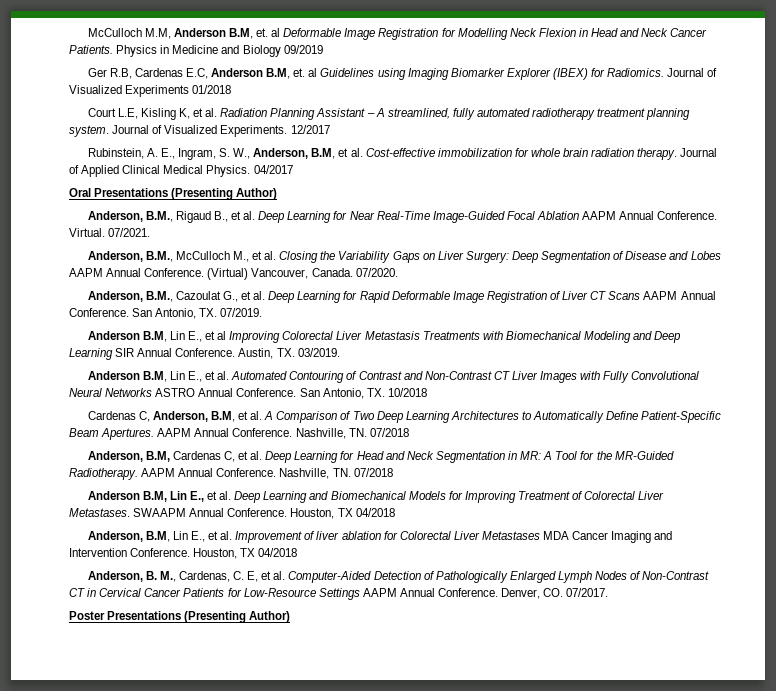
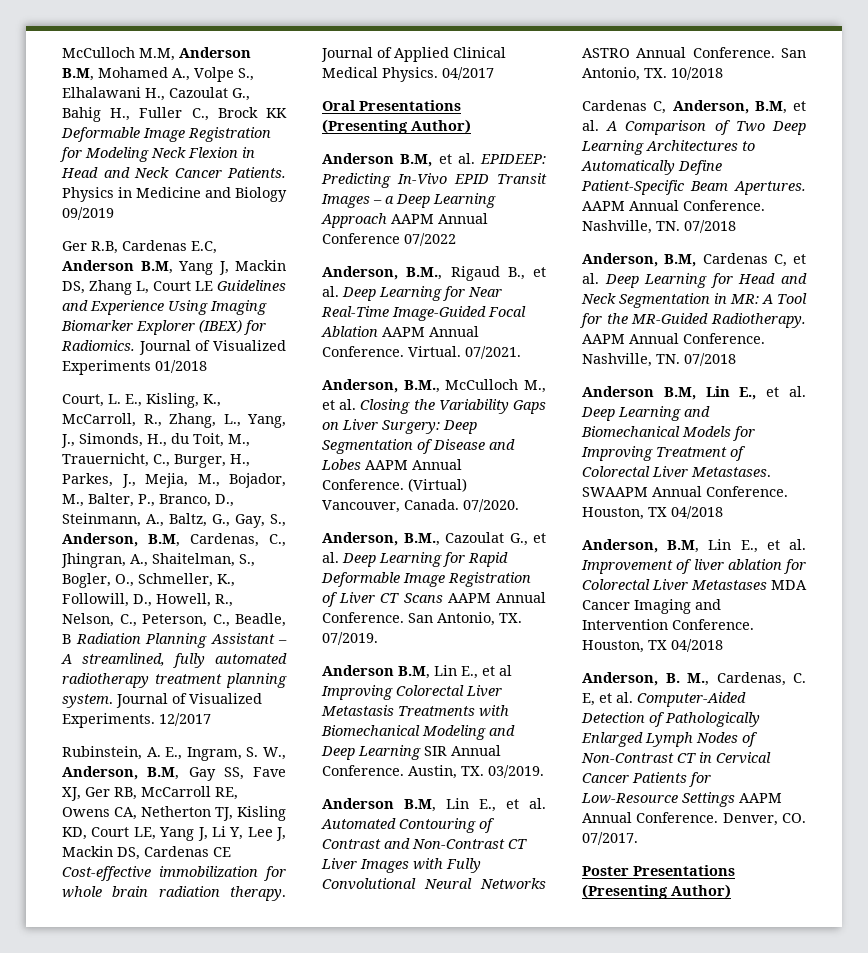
- McCulloch M.M, Anderson B.M, et. al Deformable Image Registration for Modelling Neck Flexion in Head and Neck Cancer Patients.
+ McCulloch M.M, Anderson B.M, Mohamed A., Volpe S., Elhalawani H., Cazoulat G., Bahig H., Fuller C., Brock KK Deformable Image Registration for Modeling Neck Flexion in Head and Neck Cancer Patients.
- Ger R.B, Cardenas E.C, Anderson B.M, et. al Guidelines using Imaging Biomarker Explorer (IBEX) for Radiomics.
+ Ger R.B, Cardenas E.C, Anderson B.M, Yang J, Mackin DS, Zhang L, Court LE Guidelines and Experience Using Imaging Biomarker Explorer (IBEX) for Radiomics.
- Court L.E, Kisling K, et al. Radiation Planning Assistant – A streamlined, fully automated radiotherapy treatment planning system.
+ Court, L. E., Kisling, K., McCarroll, R., Zhang, L., Yang, J., Simonds, H., du Toit, M., Trauernicht, C., Burger, H., Parkes, J., Mejia, M., Bojador, M., Balter, P., Branco, D., Steinmann, A., Baltz, G., Gay, S., Anderson, B.M, Cardenas, C., Jhingran, A., Shaitelman, S., Bogler, O., Schmeller, K., Followill, D., Howell, R., Nelson, C., Peterson, C., Beadle, B Radiation Planning Assistant – A streamlined, fully automated radiotherapy treatment planning system.
- Rubinstein, A. E., Ingram, S. W., Anderson, B.M, et al. Cost-effective immobilization for whole brain radiation therapy.
+ Rubinstein, A. E., Ingram, S. W., Anderson, B.M, Gay SS, Fave XJ, Ger RB, McCarroll RE, Owens CA, Netherton TJ, Kisling KD, Court LE, Yang J, Li Y, Lee J, Mackin DS, Cardenas CE Cost-effective immobilization for whole brain radiation therapy.
+ Anderson B.M, et al. EPIDEEP: Predicting In-Vivo EPID Transit Images – a Deep Learning Approach AAPM Annual Conference 07/2022

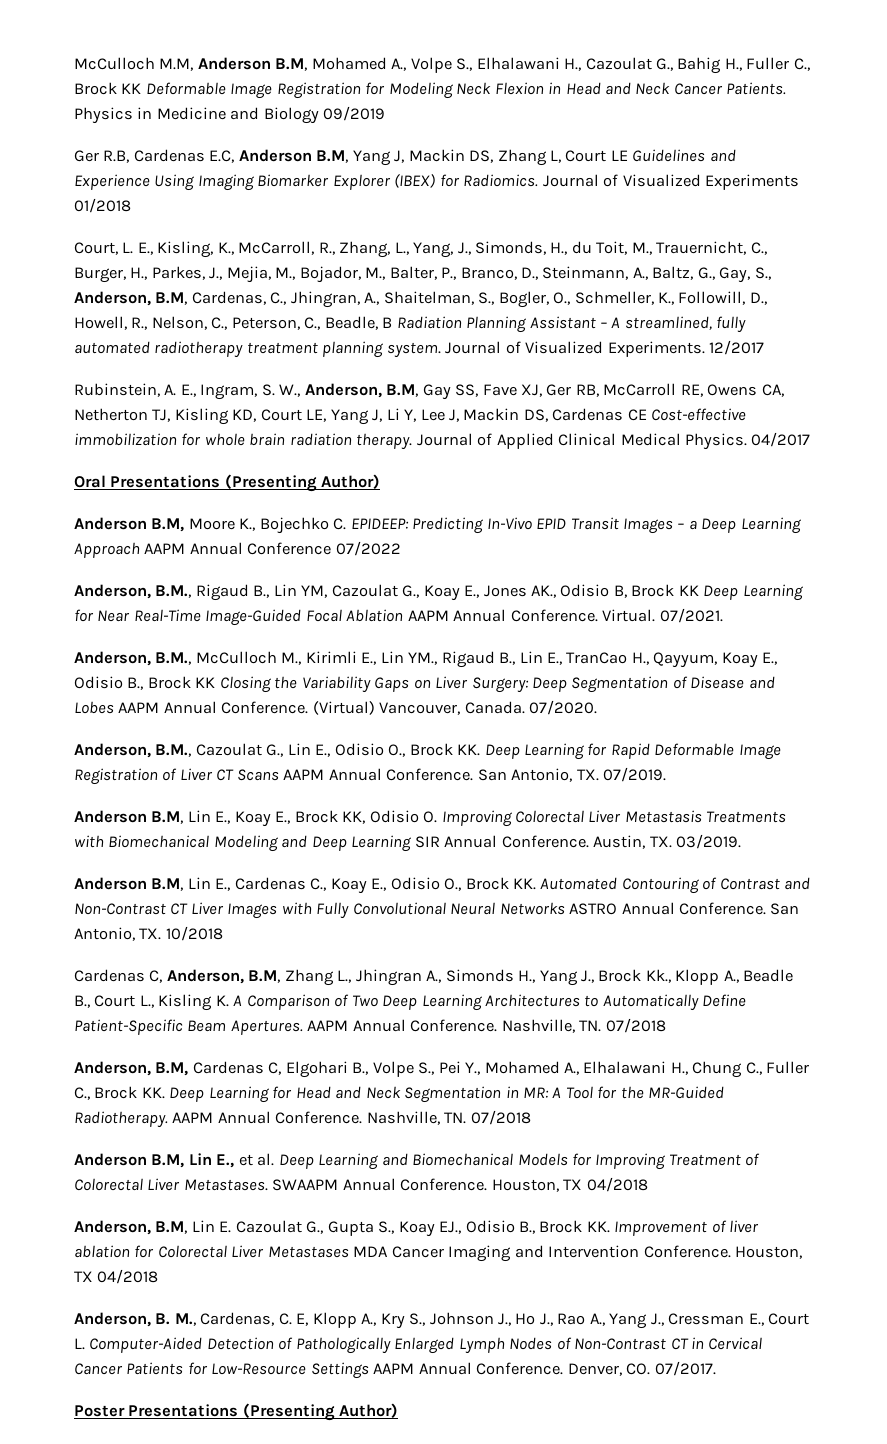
- Anderson B.M, et al. EPIDEEP: Predicting In-Vivo EPID Transit Images – a Deep Learning Approach AAPM Annual Conference 07/2022
+ Anderson B.M, Moore K., Bojechko C. EPIDEEP: Predicting In-Vivo EPID Transit Images – a Deep Learning Approach AAPM Annual Conference 07/2022
- Anderson, B.M., Rigaud B., et al. Deep Learning for Near Real-Time Image-Guided Focal Ablation AAPM Annual Conference.
+ Anderson, B.M., Rigaud B., Lin YM, Cazoulat G., Koay E., Jones AK., Odisio B, Brock KK Deep Learning for Near Real-Time Image-Guided Focal Ablation AAPM Annual Conference.
- Anderson, B.M., McCulloch M., et al. Closing the Variability Gaps on Liver Surgery: Deep Segmentation of Disease and Lobes AAPM Annual Conference.
+ Anderson, B.M., McCulloch M., Kirimli E., Lin YM., Rigaud B., Lin E., TranCao H., Qayyum, Koay E., Odisio B., Brock KK Closing the Variability Gaps on Liver Surgery: Deep Segmentation of Disease and Lobes AAPM Annual Conference.
- Anderson, B.M., Cazoulat G., et al. Deep Learning for Rapid Deformable Image Registration of Liver CT Scans AAPM Annual Conference.
+ Anderson, B.M., Cazoulat G., Lin E., Odisio O., Brock KK. Deep Learning for Rapid Deformable Image Registration of Liver CT Scans AAPM Annual Conference.
- Anderson B.M, Lin E., et al Improving Colorectal Liver Metastasis Treatments with Biomechanical Modeling and Deep Learning SIR Annual Conference.
+ Anderson B.M, Lin E., Koay E., Brock KK, Odisio O. Improving Colorectal Liver Metastasis Treatments with Biomechanical Modeling and Deep Learning SIR Annual Conference.
- Anderson B.M, Lin E., et al. Automated Contouring of Contrast and Non-Contrast CT Liver Images with Fully Convolutional Neural Networks ASTRO Annual Conference.
+ Anderson B.M, Lin E., Cardenas C., Koay E., Odisio O., Brock KK. Automated Contouring of Contrast and Non-Contrast CT Liver Images with Fully Convolutional Neural Networks ASTRO Annual Conference.
- Cardenas C, Anderson, B.M, et al. A Comparison of Two Deep Learning Architectures to Automatically Define Patient-Specific Beam Apertures.
+ Cardenas C, Anderson, B.M, Zhang L., Jhingran A., Simonds H., Yang J., Brock Kk., Klopp A., Beadle B., Court L., Kisling K. A Comparison of Two Deep Learning Architectures to Automatically Define Patient-Specific Beam Apertures.
- Anderson, B.M, Cardenas C, et al. Deep Learning for Head and Neck Segmentation in MR: A Tool for the MR-Guided Radiotherapy.
+ Anderson, B.M, Cardenas C, Elgohari B., Volpe S., Pei Y., Mohamed A., Elhalawani H., Chung C., Fuller C., Brock KK. Deep Learning for Head and Neck Segmentation in MR: A Tool for the MR-Guided Radiotherapy.
- Anderson, B.M, Lin E., et al. Improvement of liver ablation for Colorectal Liver Metastases MDA Cancer Imaging and Intervention Conference.
+ Anderson, B.M, Lin E. Cazoulat G., Gupta S., Koay EJ., Odisio B., Brock KK. Improvement of liver ablation for Colorectal Liver Metastases MDA Cancer Imaging and Intervention Conference.
- Anderson, B. M., Cardenas, C. E, et al. Computer-Aided Detection of Pathologically Enlarged Lymph Nodes of Non-Contrast CT in Cervical Cancer Patients for Low-Resource Settings AAPM Annual Conference.
+ Anderson, B. M., Cardenas, C. E, Klopp A., Kry S., Johnson J., Ho J., Rao A., Yang J., Cressman E., Court L. Computer-Aided Detection of Pathologically Enlarged Lymph Nodes of Non-Contrast CT in Cervical Cancer Patients for Low-Resource Settings AAPM Annual Conference.

